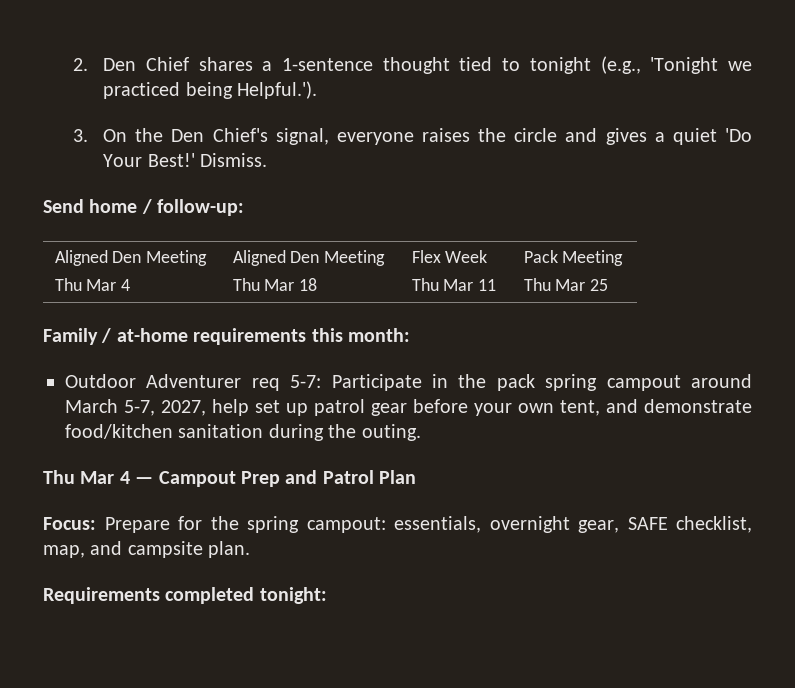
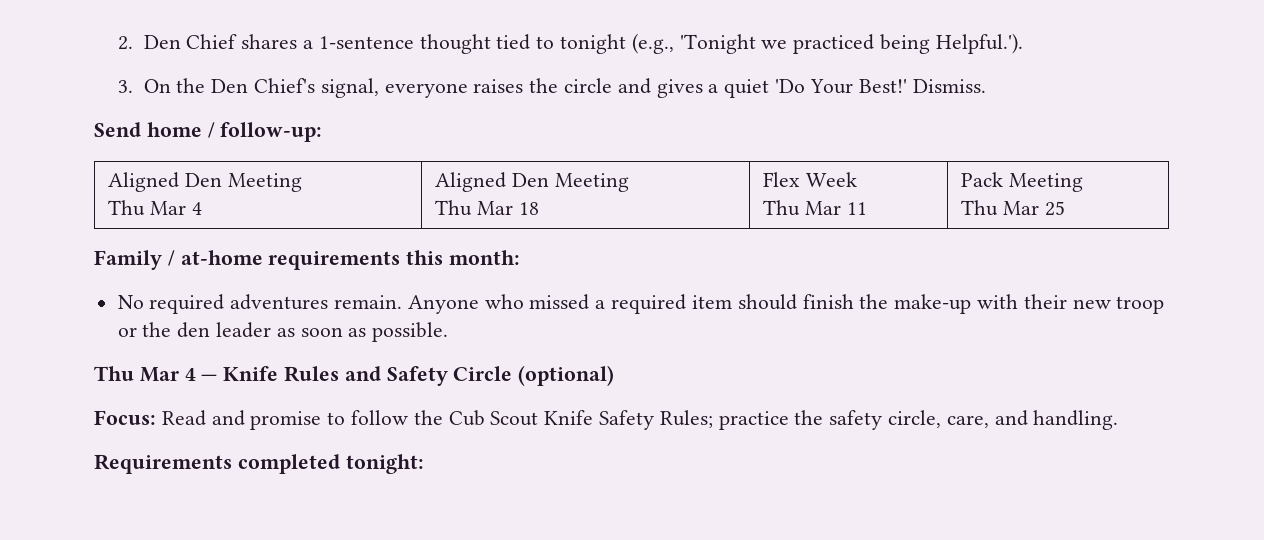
- Outdoor Adventurer req 5-7: Participate in the pack spring campout around March 5-7, 2027, help set up patrol gear before your own tent, and demonstrate food/kitchen sanitation during the outing.
- Thu Mar 4 — Campout Prep and Patrol Plan
- Focus: Prepare for the spring campout: essentials, overnight gear, SAFE checklist, map, and campsite plan.
+ No required adventures remain. Anyone who missed a required item should finish the make-up with their new troop or the den leader as soon as possible.
+ Thu Mar 4 — Knife Rules and Safety Circle (optional)
+ Focus: Read and promise to follow the Cub Scout Knife Safety Rules; practice the safety circle, care, and handling.

